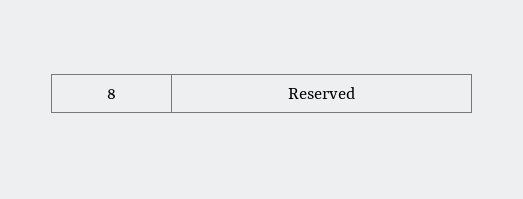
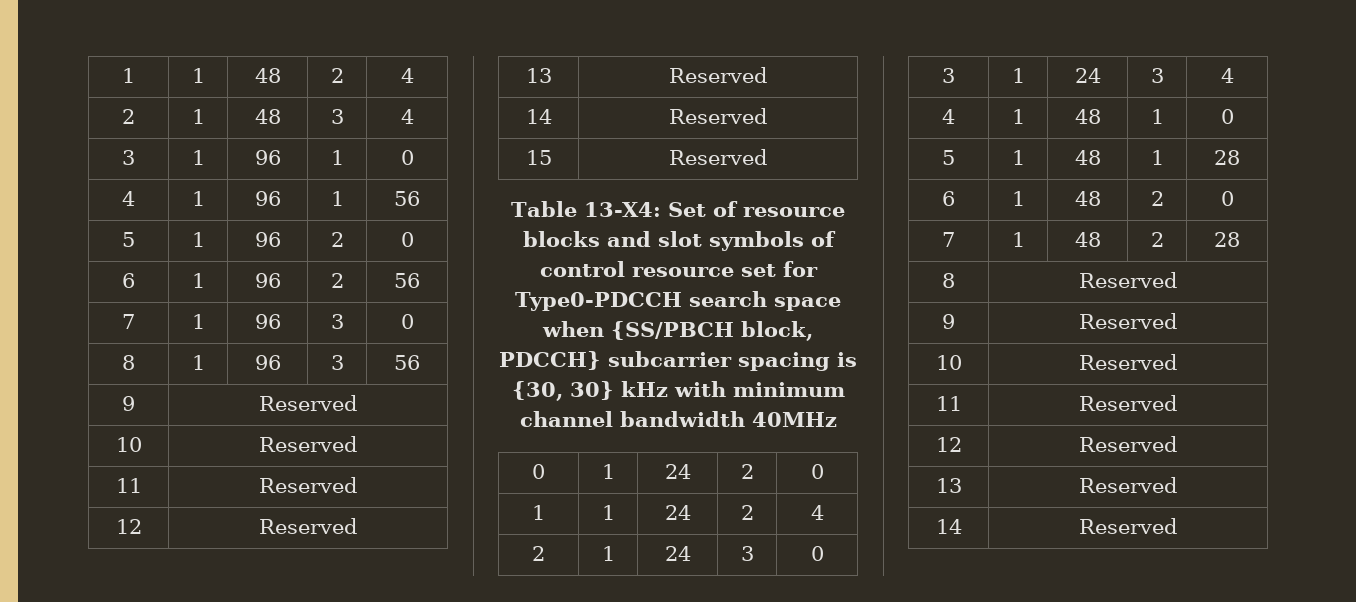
+ 1 | 1 | 48 | 2 | 4
+ 2 | 1 | 48 | 3 | 4
+ 3 | 1 | 96 | 1 | 0
+ 4 | 1 | 96 | 1 | 56
+ 5 | 1 | 96 | 2 | 0
+ 6 | 1 | 96 | 2 | 56
+ 7 | 1 | 96 | 3 | 0
+ 8 | 1 | 96 | 3 | 56
+ 9 | Reserved
+ 10 | Reserved
+ 11 | Reserved
+ 12 | Reserved
+ 13 | Reserved
+ 14 | Reserved
+ 15 | Reserved
+ Table 13-X4: Set of resource blocks and slot symbols of control resource set for Type0-PDCCH search space when {SS/PBCH block, PDCCH} subcarrier spacing is {30, 30} kHz with minimum channel bandwidth 40MHz
+ 0 | 1 | 24 | 2 | 0
+ 1 | 1 | 24 | 2 | 4
+ 2 | 1 | 24 | 3 | 0
+ 3 | 1 | 24 | 3 | 4
+ 4 | 1 | 48 | 1 | 0
+ 5 | 1 | 48 | 1 | 28
+ 6 | 1 | 48 | 2 | 0
+ 7 | 1 | 48 | 2 | 28
  8 | Reserved
+ 9 | Reserved
+ 10 | Reserved
+ 11 | Reserved
+ 12 | Reserved
+ 13 | Reserved
+ 14 | Reserved

